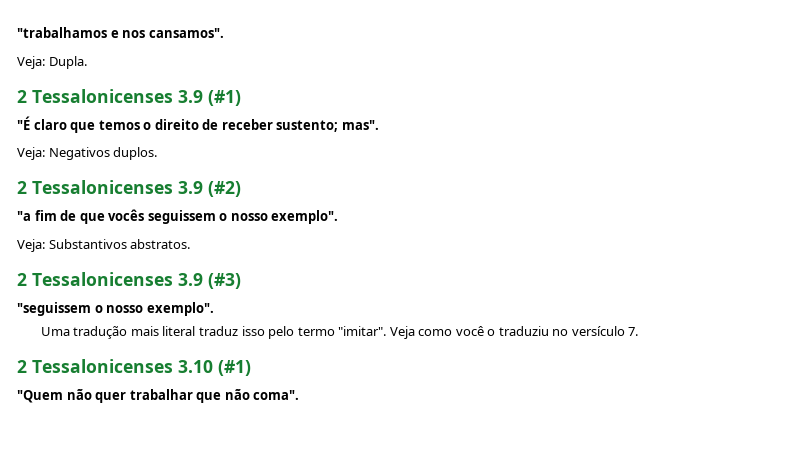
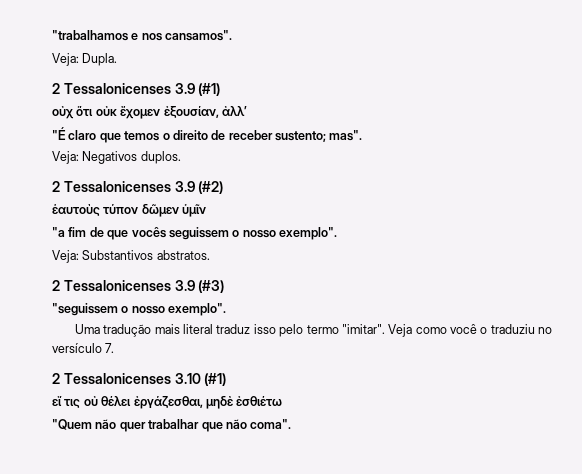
+ οὐχ ὅτι οὐκ ἔχομεν ἐξουσίαν, ἀλλ’
+ ἑαυτοὺς τύπον δῶμεν ὑμῖν
+ εἴ τις οὐ θέλει ἐργάζεσθαι, μηδὲ ἐσθιέτω

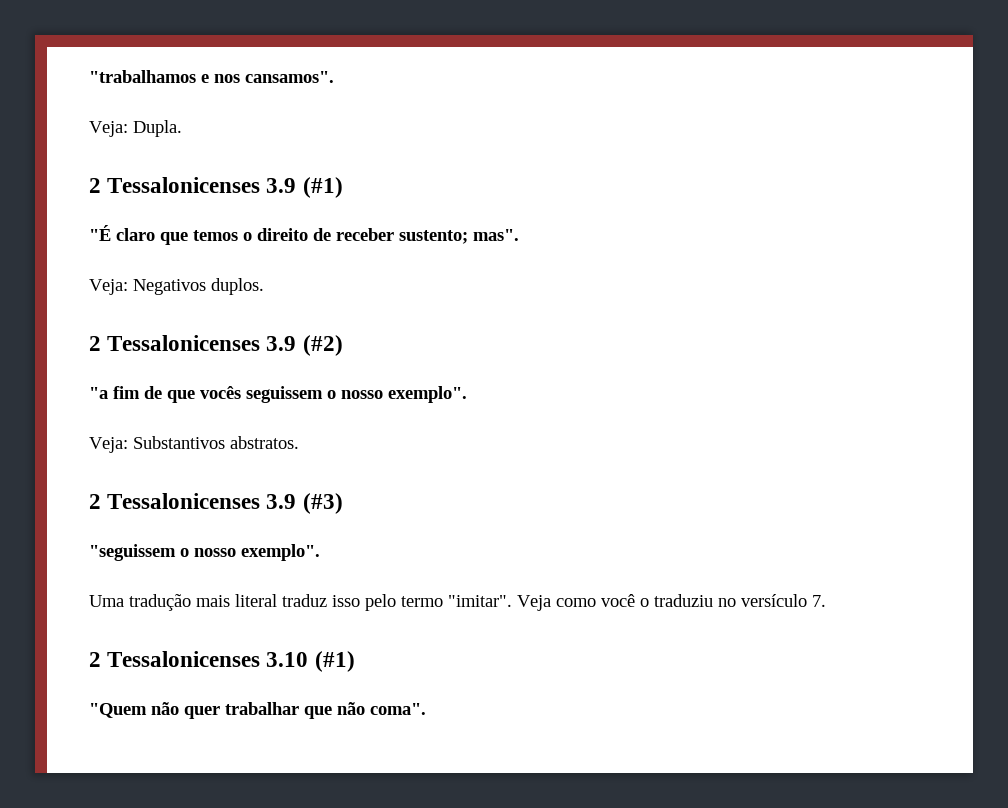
- οὐχ ὅτι οὐκ ἔχομεν ἐξουσίαν, ἀλλ’
- ἑαυτοὺς τύπον δῶμεν ὑμῖν
- εἴ τις οὐ θέλει ἐργάζεσθαι, μηδὲ ἐσθιέτω

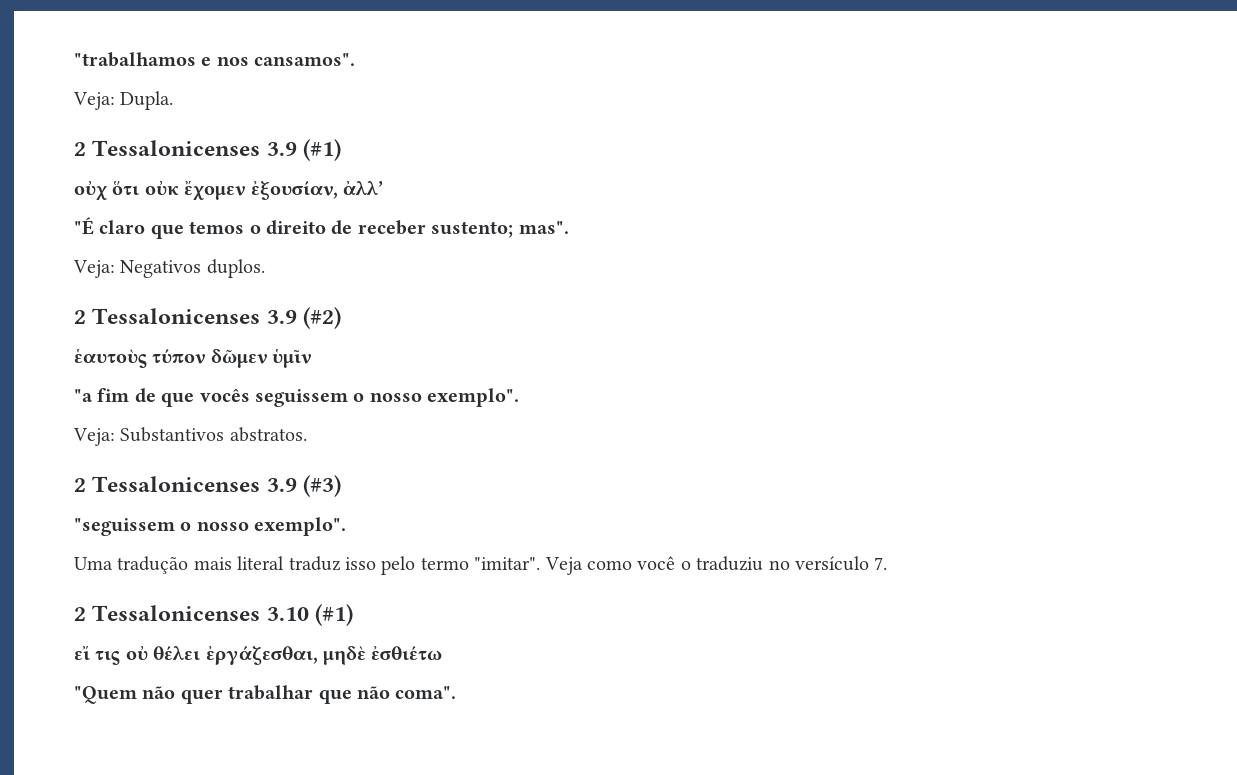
+ οὐχ ὅτι οὐκ ἔχομεν ἐξουσίαν, ἀλλ’
+ ἑαυτοὺς τύπον δῶμεν ὑμῖν
+ εἴ τις οὐ θέλει ἐργάζεσθαι, μηδὲ ἐσθιέτω

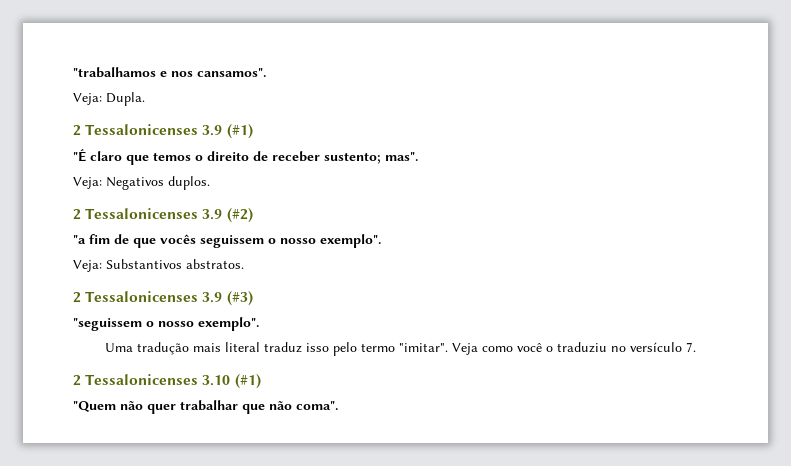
- οὐχ ὅτι οὐκ ἔχομεν ἐξουσίαν, ἀλλ’
- ἑαυτοὺς τύπον δῶμεν ὑμῖν
- εἴ τις οὐ θέλει ἐργάζεσθαι, μηδὲ ἐσθιέτω

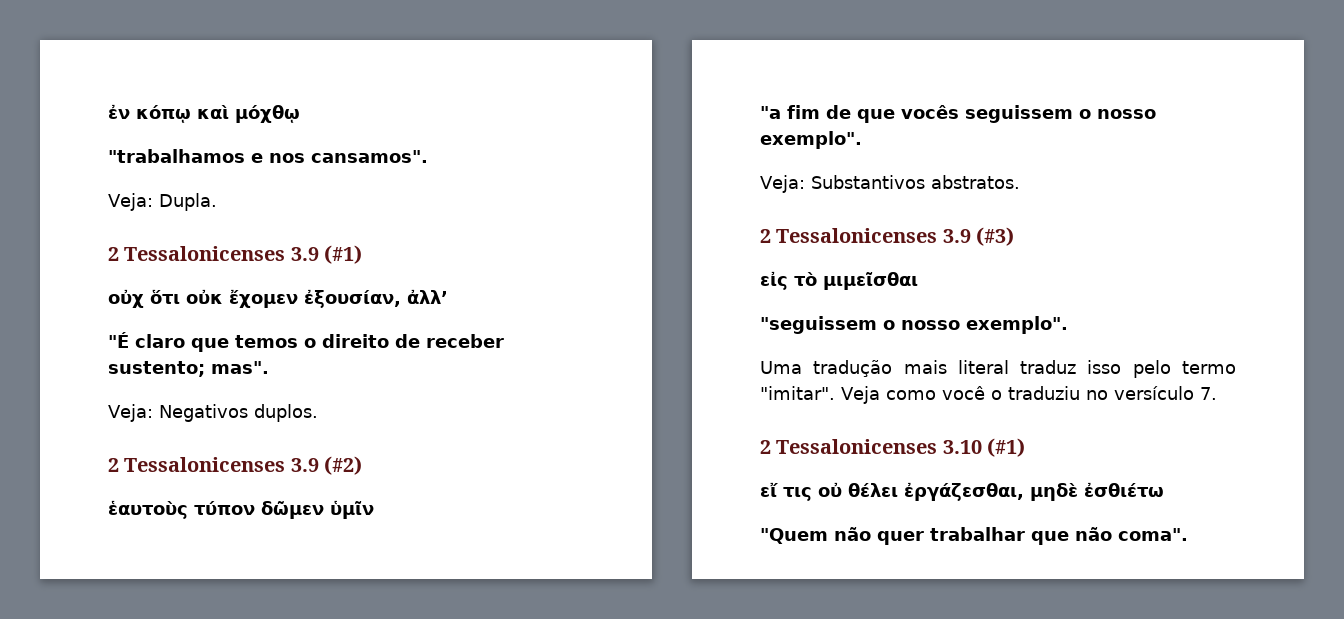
+ ἐν κόπῳ καὶ μόχθῳ
+ οὐχ ὅτι οὐκ ἔχομεν ἐξουσίαν, ἀλλ’
+ ἑαυτοὺς τύπον δῶμεν ὑμῖν
+ εἰς τὸ μιμεῖσθαι
+ εἴ τις οὐ θέλει ἐργάζεσθαι, μηδὲ ἐσθιέτω

